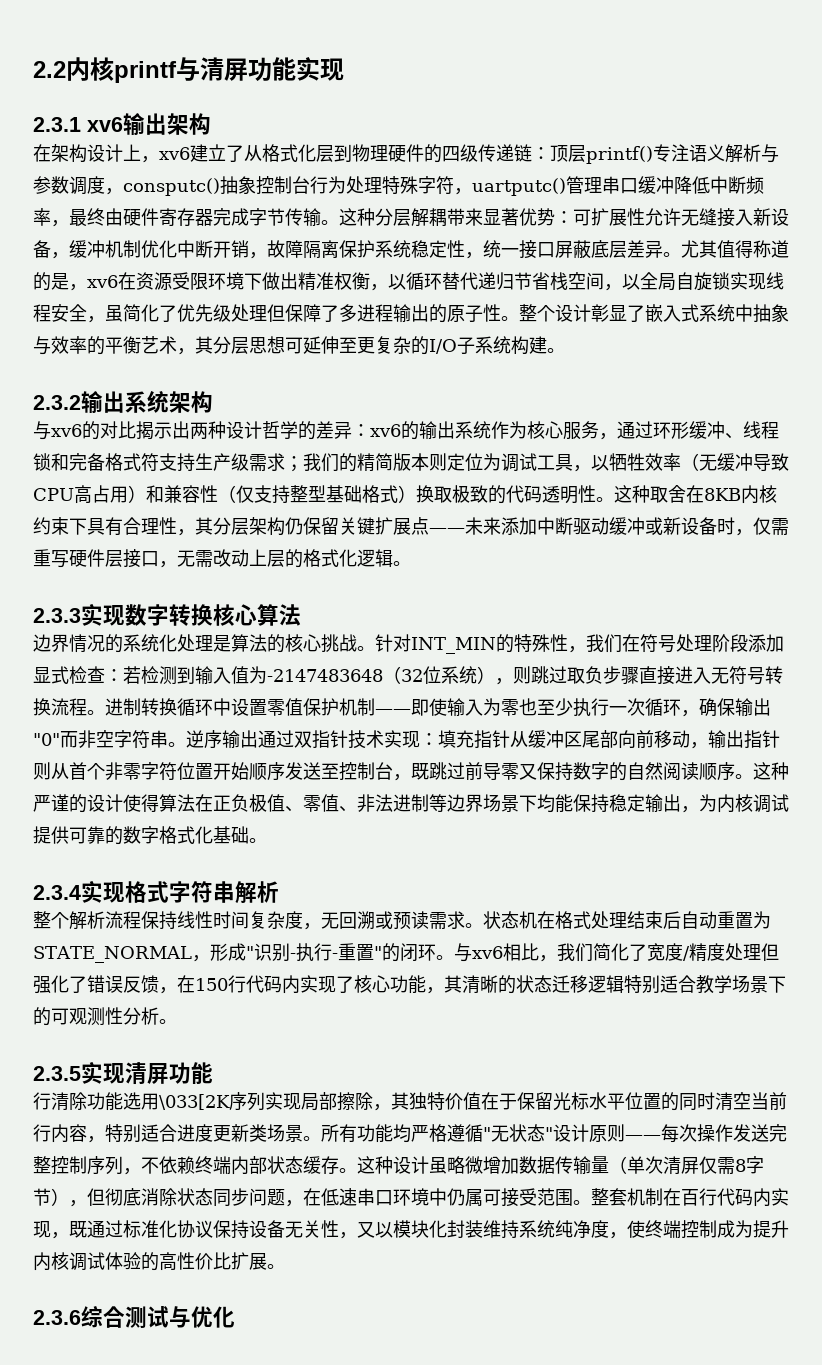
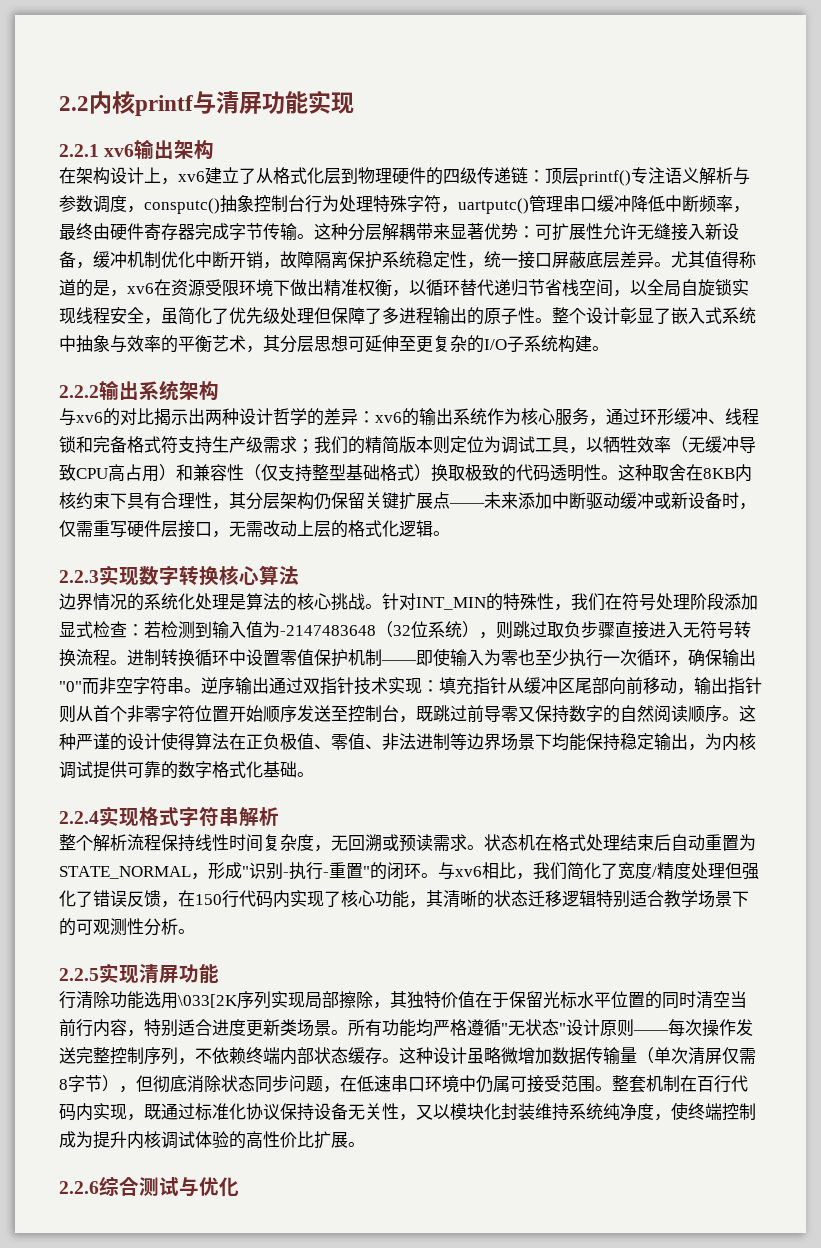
- 2.3.1 xv6输出架构
+ 2.2.1 xv6输出架构
- 2.3.2输出系统架构
+ 2.2.2输出系统架构
- 2.3.3实现数字转换核心算法
+ 2.2.3实现数字转换核心算法
- 2.3.4实现格式字符串解析
+ 2.2.4实现格式字符串解析
- 2.3.5实现清屏功能
+ 2.2.5实现清屏功能
- 2.3.6综合测试与优化
+ 2.2.6综合测试与优化

